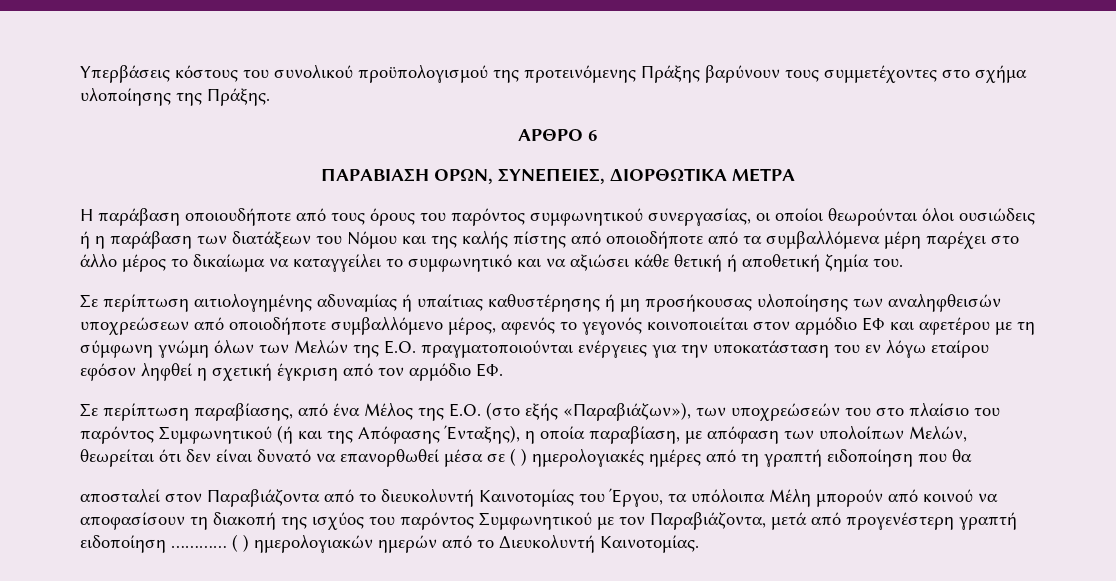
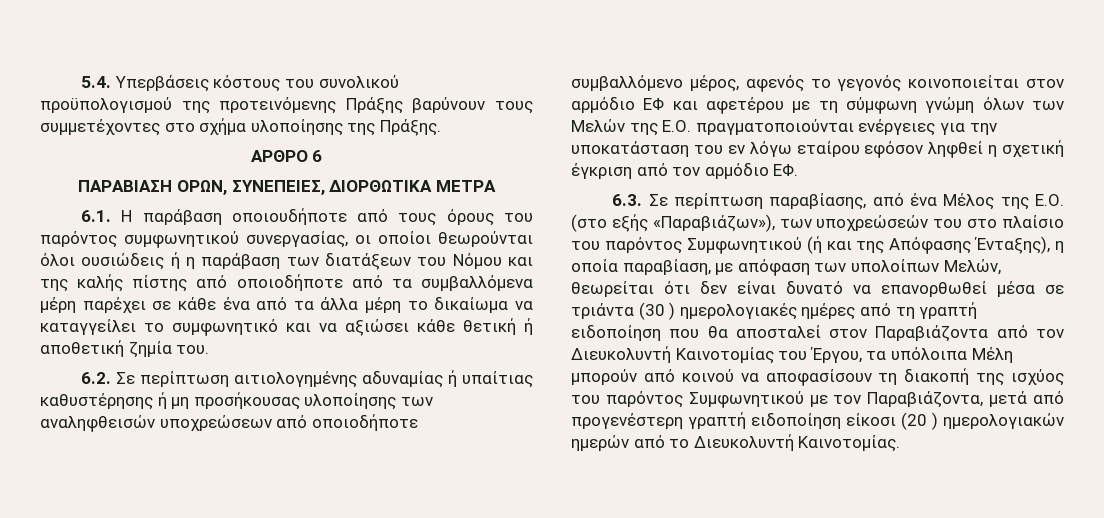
- Υπερβάσεις κόστους του συνολικού προϋπολογισμού της προτεινόμενης Πράξης βαρύνουν τους συμμετέχοντες στο σχήμα υλοποίησης της Πράξης.
+ 5.4. Υπερβάσεις κόστους του συνολικού προϋπολογισμού της προτεινόμενης Πράξης βαρύνουν τους συμμετέχοντες στο σχήμα υλοποίησης της Πράξης.
- Η παράβαση οποιουδήποτε από τους όρους του παρόντος συμφωνητικού συνεργασίας, οι οποίοι θεωρούνται όλοι ουσιώδεις ή η παράβαση των διατάξεων του Νόμου και της καλής πίστης από οποιοδήποτε από τα συμβαλλόμενα μέρη παρέχει στο άλλο μέρος το δικαίωμα να καταγγείλει το συμφωνητικό και να αξιώσει κάθε θετική ή αποθετική ζημία του.
+ 6.1. Η παράβαση οποιουδήποτε από τους όρους του παρόντος συμφωνητικού συνεργασίας, οι οποίοι θεωρούνται όλοι ουσιώδεις ή η παράβαση των διατάξεων του Νόμου και της καλής πίστης από οποιοδήποτε από τα συμβαλλόμενα μέρη παρέχει σε κάθε ένα από τα άλλα μέρη το δικαίωμα να καταγγείλει το συμφωνητικό και να αξιώσει κάθε θετική ή αποθετική ζημία του.
- Σε περίπτωση αιτιολογημένης αδυναμίας ή υπαίτιας καθυστέρησης ή μη προσήκουσας υλοποίησης των αναληφθεισών υποχρεώσεων από οποιοδήποτε συμβαλλόμενο μέρος, αφενός το γεγονός κοινοποιείται στον αρμόδιο ΕΦ και αφετέρου με τη σύμφωνη γνώμη όλων των Μελών της Ε.Ο. πραγματοποιούνται ενέργειες για την υποκατάσταση του εν λόγω εταίρου εφόσον ληφθεί η σχετική έγκριση από τον αρμόδιο ΕΦ.
+ 6.2. Σε περίπτωση αιτιολογημένης αδυναμίας ή υπαίτιας καθυστέρησης ή μη προσήκουσας υλοποίησης των αναληφθεισών υποχρεώσεων από οποιοδήποτε συμβαλλόμενο μέρος, αφενός το γεγονός κοινοποιείται στον αρμόδιο ΕΦ και αφετέρου με τη σύμφωνη γνώμη όλων των Μελών της Ε.Ο. πραγματοποιούνται ενέργειες για την υποκατάσταση του εν λόγω εταίρου εφόσον ληφθεί η σχετική έγκριση από τον αρμόδιο ΕΦ.
- Σε περίπτωση παραβίασης, από ένα Μέλος της Ε.Ο. (στο εξής «Παραβιάζων»), των υποχρεώσεών του στο πλαίσιο του παρόντος Συμφωνητικού (ή και της Απόφασης Ένταξης), η οποία παραβίαση, με απόφαση των υπολοίπων Μελών, θεωρείται ότι δεν είναι δυνατό να επανορθωθεί μέσα σε ( ) ημερολογιακές ημέρες από τη γραπτή ειδοποίηση που θα
- αποσταλεί στον Παραβιάζοντα από το διευκολυντή Καινοτομίας του Έργου, τα υπόλοιπα Μέλη μπορούν από κοινού να αποφασίσουν τη διακοπή της ισχύος του παρόντος Συμφωνητικού με τον Παραβιάζοντα, μετά από προγενέστερη γραπτή ειδοποίηση ………… ( ) ημερολογιακών ημερών από το Διευκολυντή Καινοτομίας.
+ 6.3. Σε περίπτωση παραβίασης, από ένα Μέλος της Ε.Ο. (στο εξής «Παραβιάζων»), των υποχρεώσεών του στο πλαίσιο του παρόντος Συμφωνητικού (ή και της Απόφασης Ένταξης), η οποία παραβίαση, με απόφαση των υπολοίπων Μελών, θεωρείται ότι δεν είναι δυνατό να επανορθωθεί μέσα σε τριάντα (30 ) ημερολογιακές ημέρες από τη γραπτή ειδοποίηση που θα αποσταλεί στον Παραβιάζοντα από τον Διευκολυντή Καινοτομίας του Έργου, τα υπόλοιπα Μέλη μπορούν από κοινού να αποφασίσουν τη διακοπή της ισχύος του παρόντος Συμφωνητικού με τον Παραβιάζοντα, μετά από προγενέστερη γραπτή ειδοποίηση είκοσι (20 ) ημερολογιακών ημερών από το Διευκολυντή Καινοτομίας.

